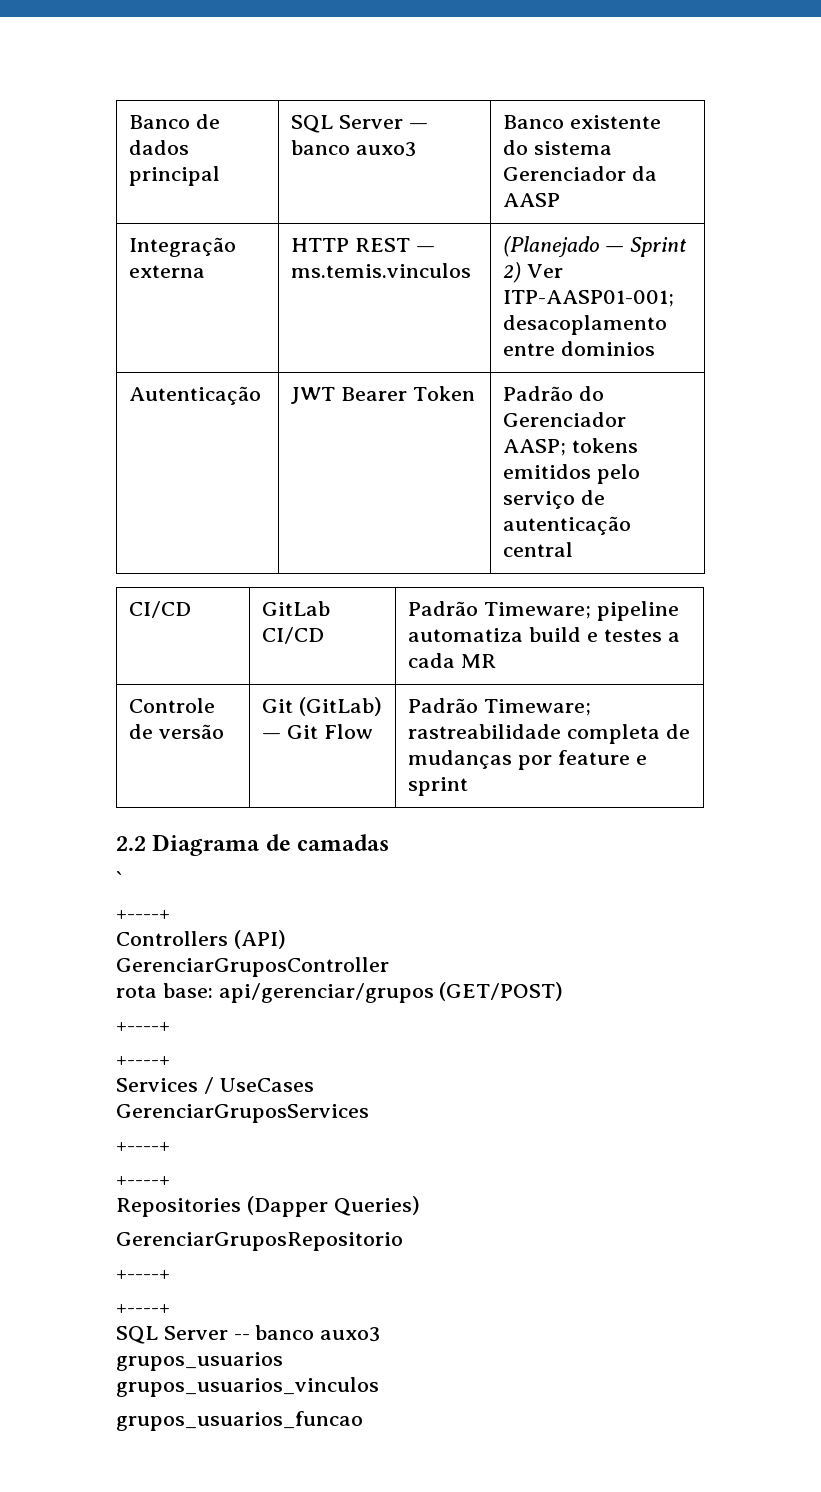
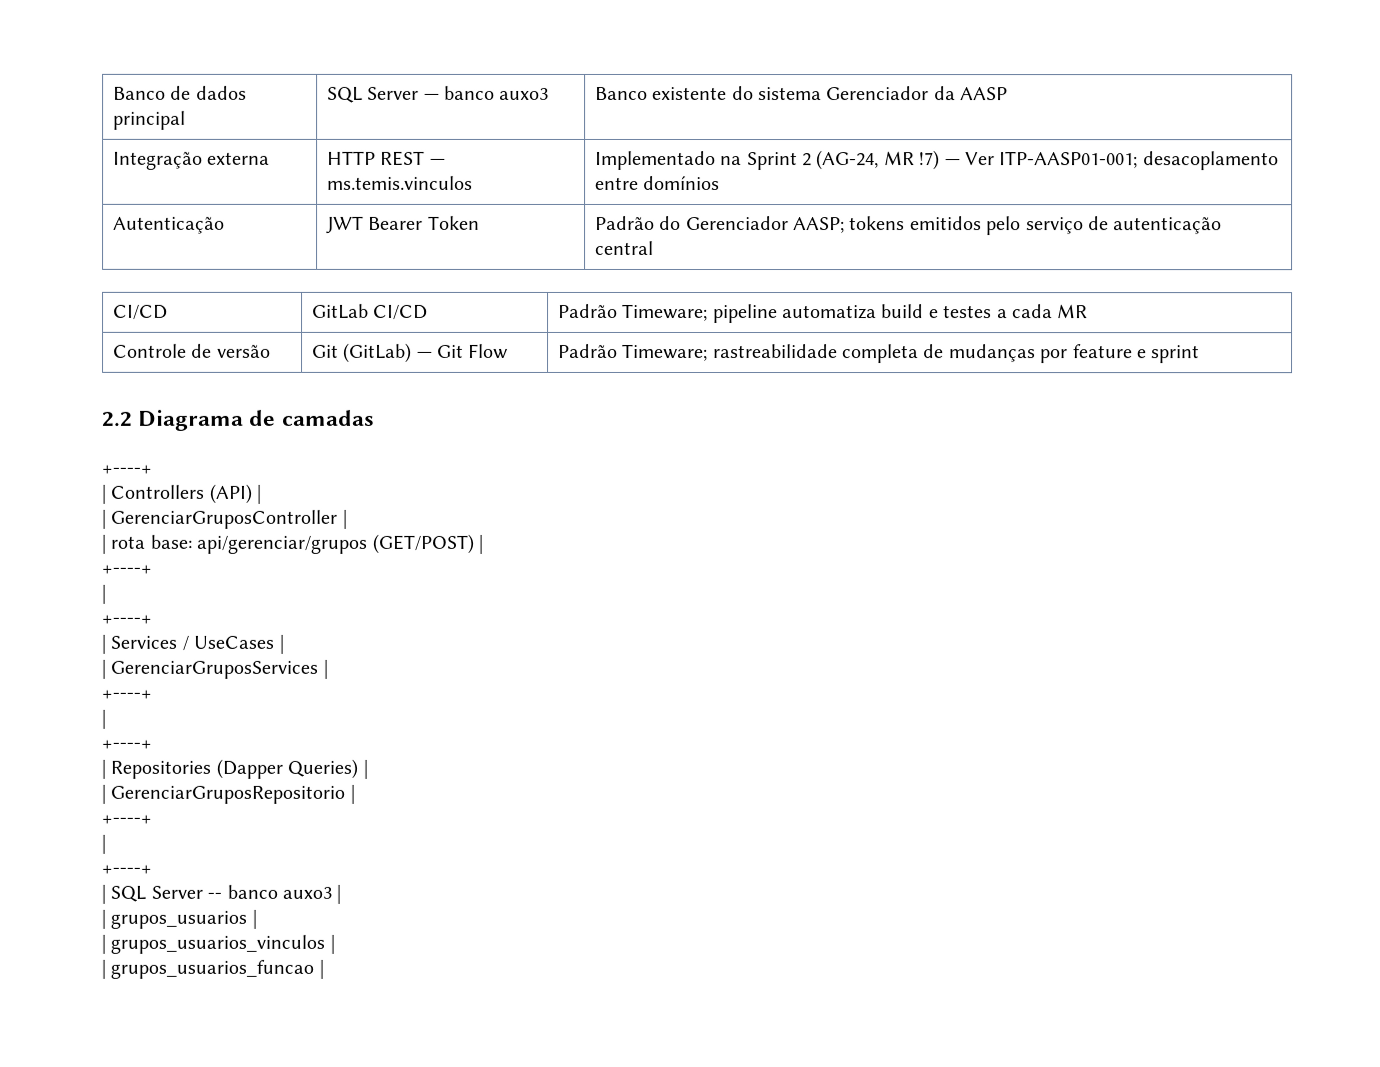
- Integração externa | HTTP REST — ms.temis.vinculos | (Planejado — Sprint 2) Ver ITP-AASP01-001; desacoplamento entre dominios
+ Integração externa | HTTP REST — ms.temis.vinculos | Implementado na Sprint 2 (AG-24, MR !7) — Ver ITP-AASP01-001; desacoplamento entre domínios
  2.2 Diagrama de camadas
- `
  +----+
- Controllers (API)
- GerenciarGruposController
- rota base: api/gerenciar/grupos (GET/POST)
+ | Controllers (API) |
+ | GerenciarGruposController |
+ | rota base: api/gerenciar/grupos (GET/POST) |
  +----+
+ |
  +----+
- Services / UseCases
- GerenciarGruposServices
+ | Services / UseCases |
+ | GerenciarGruposServices |
  +----+
+ |
  +----+
- Repositories (Dapper Queries)
- GerenciarGruposRepositorio
+ | Repositories (Dapper Queries) |
+ | GerenciarGruposRepositorio |
  +----+
+ |
  +----+
- SQL Server -- banco auxo3
- grupos_usuarios
- grupos_usuarios_vinculos
- grupos_usuarios_funcao
+ | SQL Server -- banco auxo3 |
+ | grupos_usuarios |
+ | grupos_usuarios_vinculos |
+ | grupos_usuarios_funcao |

